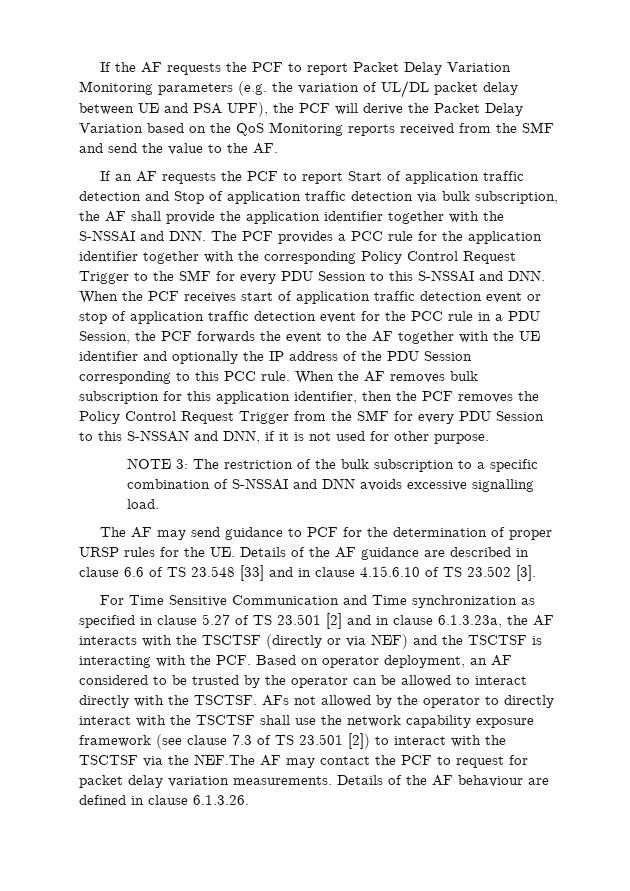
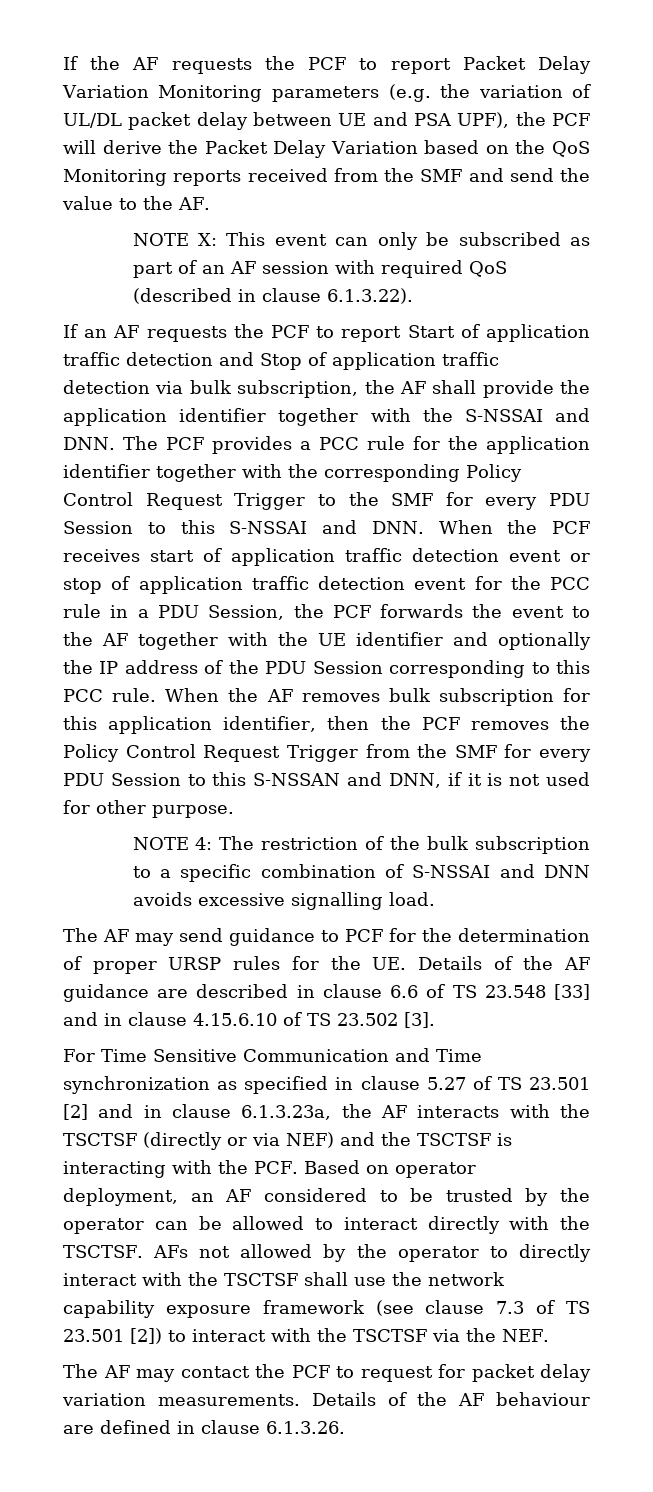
+ NOTE X: This event can only be subscribed as part of an AF session with required QoS (described in clause 6.1.3.22).
- NOTE 3: The restriction of the bulk subscription to a specific combination of S-NSSAI and DNN avoids excessive signalling load.
+ NOTE 4: The restriction of the bulk subscription to a specific combination of S-NSSAI and DNN avoids excessive signalling load.
- AFs not allowed by the operator to directly interact with the TSCTSF shall use the network capability exposure framework (see clause 7.3 of TS 23.501 [2]) to interact with the TSCTSF via the NEF.The AF may contact the PCF to request for packet delay variation measurements.
+ AFs not allowed by the operator to directly interact with the TSCTSF shall use the network capability exposure framework (see clause 7.3 of TS 23.501 [2]) to interact with the TSCTSF via the NEF.
+ The AF may contact the PCF to request for packet delay variation measurements.

